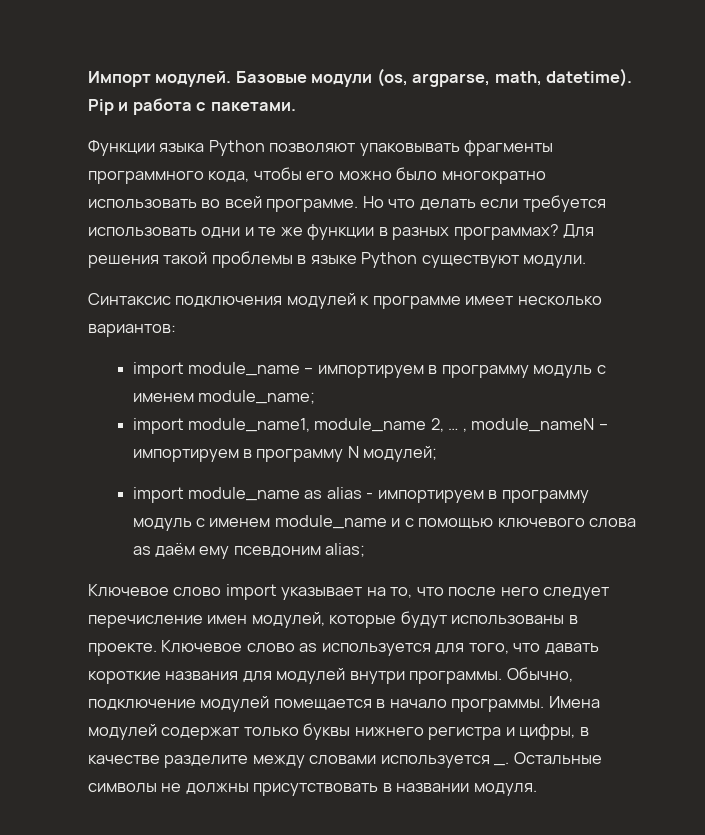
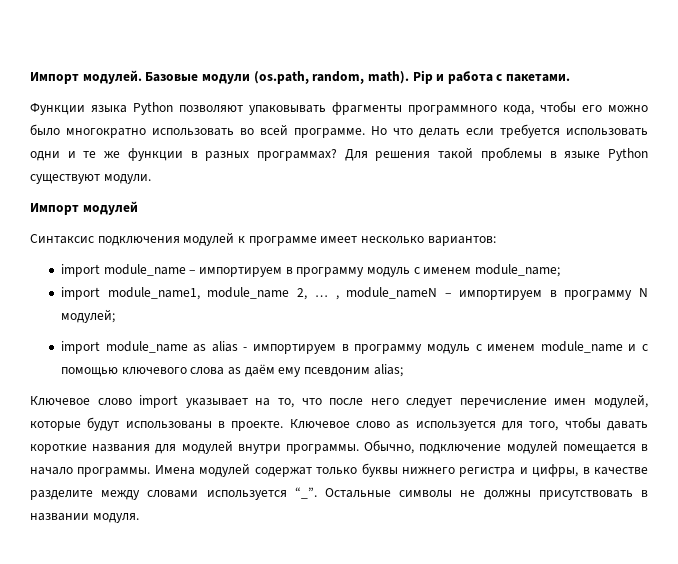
- Базовые модули (os, argparse, math, datetime).
+ Базовые модули (os.path, random, math).
+ Импорт модулей
- Ключевое слово as используется для того, что давать короткие названия для модулей внутри программы.
+ Ключевое слово as используется для того, чтобы давать короткие названия для модулей внутри программы.
- Имена модулей содержат только буквы нижнего регистра и цифры, в качестве разделите между словами используется _.
+ Имена модулей содержат только буквы нижнего регистра и цифры, в качестве разделите между словами используется “_”.

